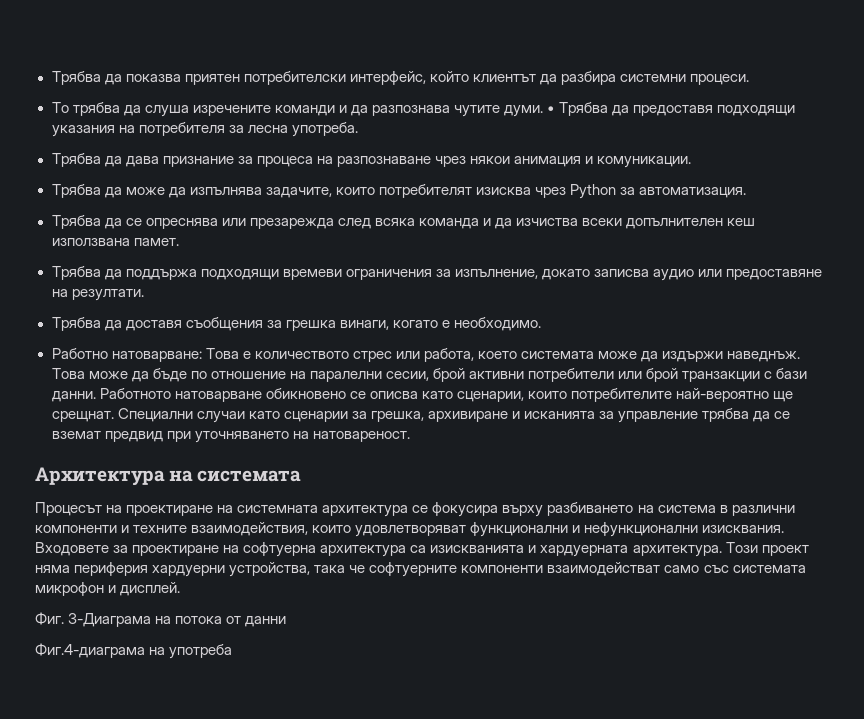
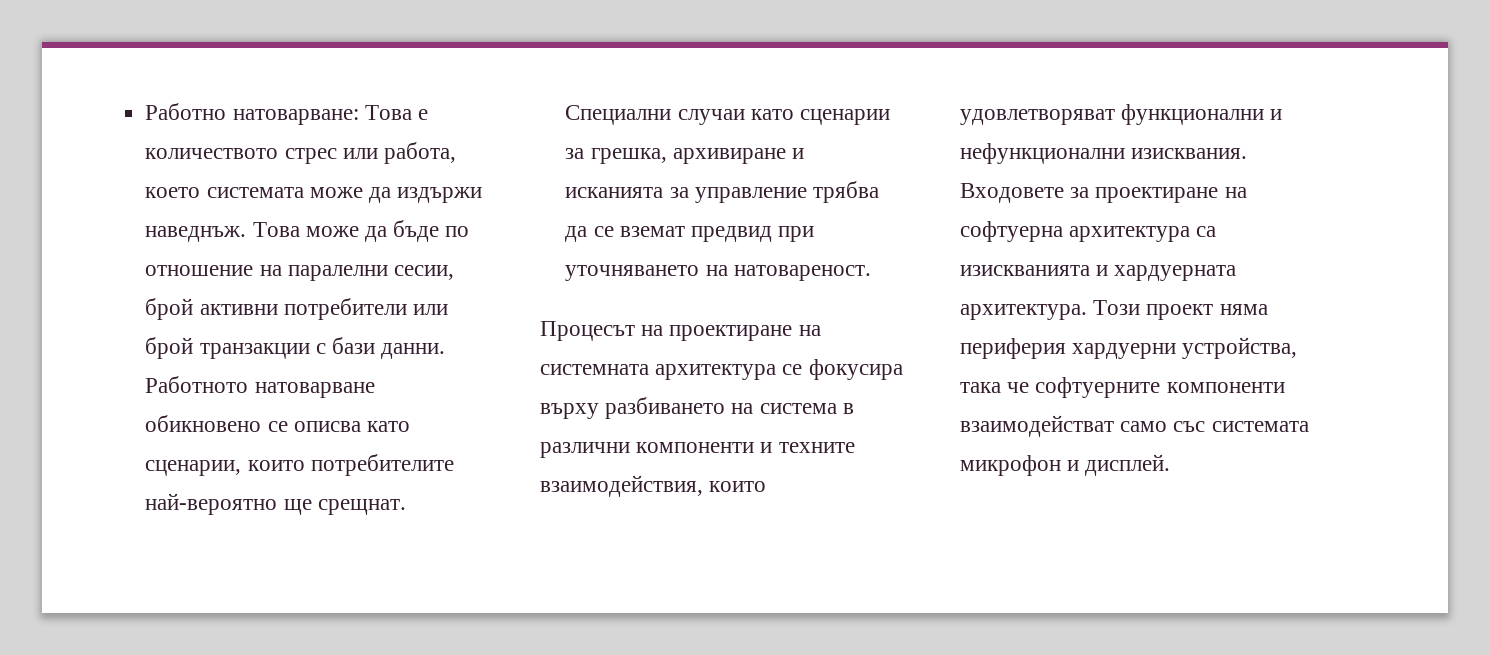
- Трябва да показва приятен потребителски интерфейс, който клиентът да разбира системни процеси.
- То трябва да слуша изречените команди и да разпознава чутите думи. • Трябва да предоставя подходящи указания на потребителя за лесна употреба.
- Трябва да дава признание за процеса на разпознаване чрез някои анимация и комуникации.
- Трябва да може да изпълнява задачите, които потребителят изисква чрез Python за автоматизация.
- Трябва да се опреснява или презарежда след всяка команда и да изчиства всеки допълнителен кеш използвана памет.
- Трябва да поддържа подходящи времеви ограничения за изпълнение, докато записва аудио или предоставяне на резултати.
- Трябва да доставя съобщения за грешка винаги, когато е необходимо.
- Архитектура на системата
- Фиг. 3-Диаграма на потока от данни
- Фиг.4-диаграма на употреба

